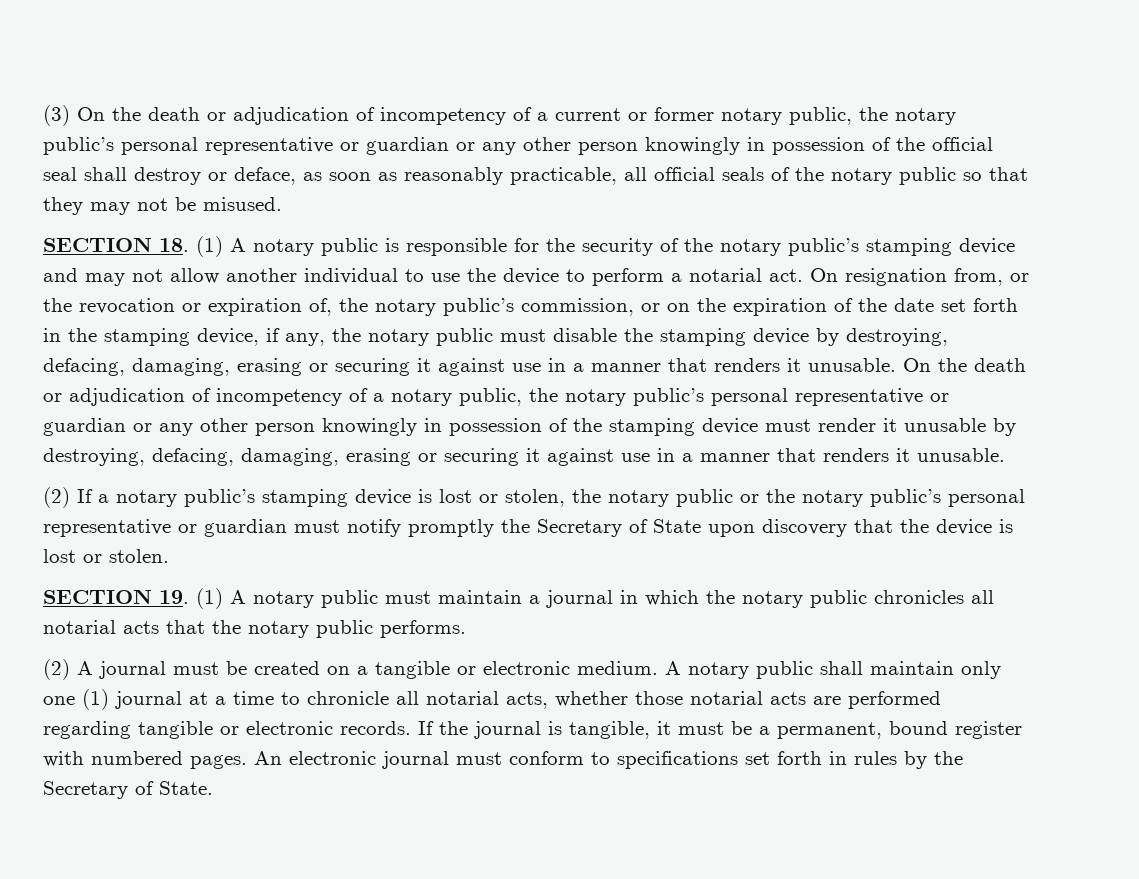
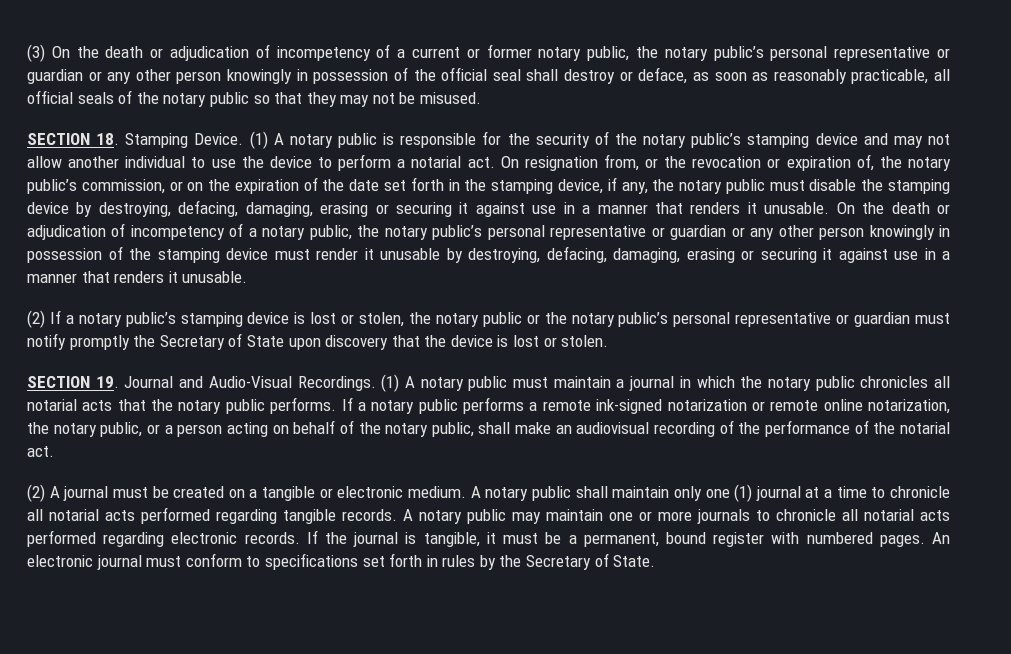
- SECTION 18. (1) A notary public is responsible for the security of the notary public’s stamping device and may not allow another individual to use the device to perform a notarial act.
+ SECTION 18. Stamping Device. (1) A notary public is responsible for the security of the notary public’s stamping device and may not allow another individual to use the device to perform a notarial act.
- SECTION 19. (1) A notary public must maintain a journal in which the notary public chronicles all notarial acts that the notary public performs.
+ SECTION 19. Journal and Audio-Visual Recordings. (1) A notary public must maintain a journal in which the notary public chronicles all notarial acts that the notary public performs. If a notary public performs a remote ink-signed notarization or remote online notarization, the notary public, or a person acting on behalf of the notary public, shall make an audiovisual recording of the performance of the notarial act.
- A notary public shall maintain only one (1) journal at a time to chronicle all notarial acts, whether those notarial acts are performed regarding tangible or electronic records.
+ A notary public shall maintain only one (1) journal at a time to chronicle all notarial acts performed regarding tangible records. A notary public may maintain one or more journals to chronicle all notarial acts performed regarding electronic records.

